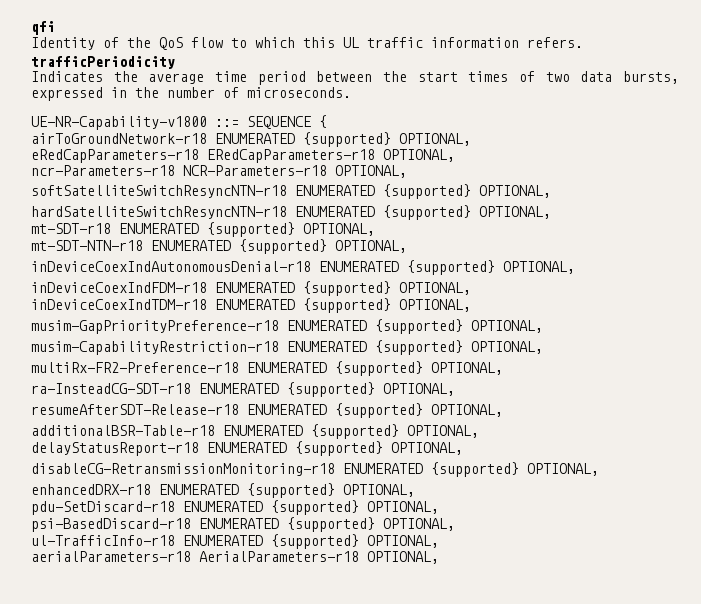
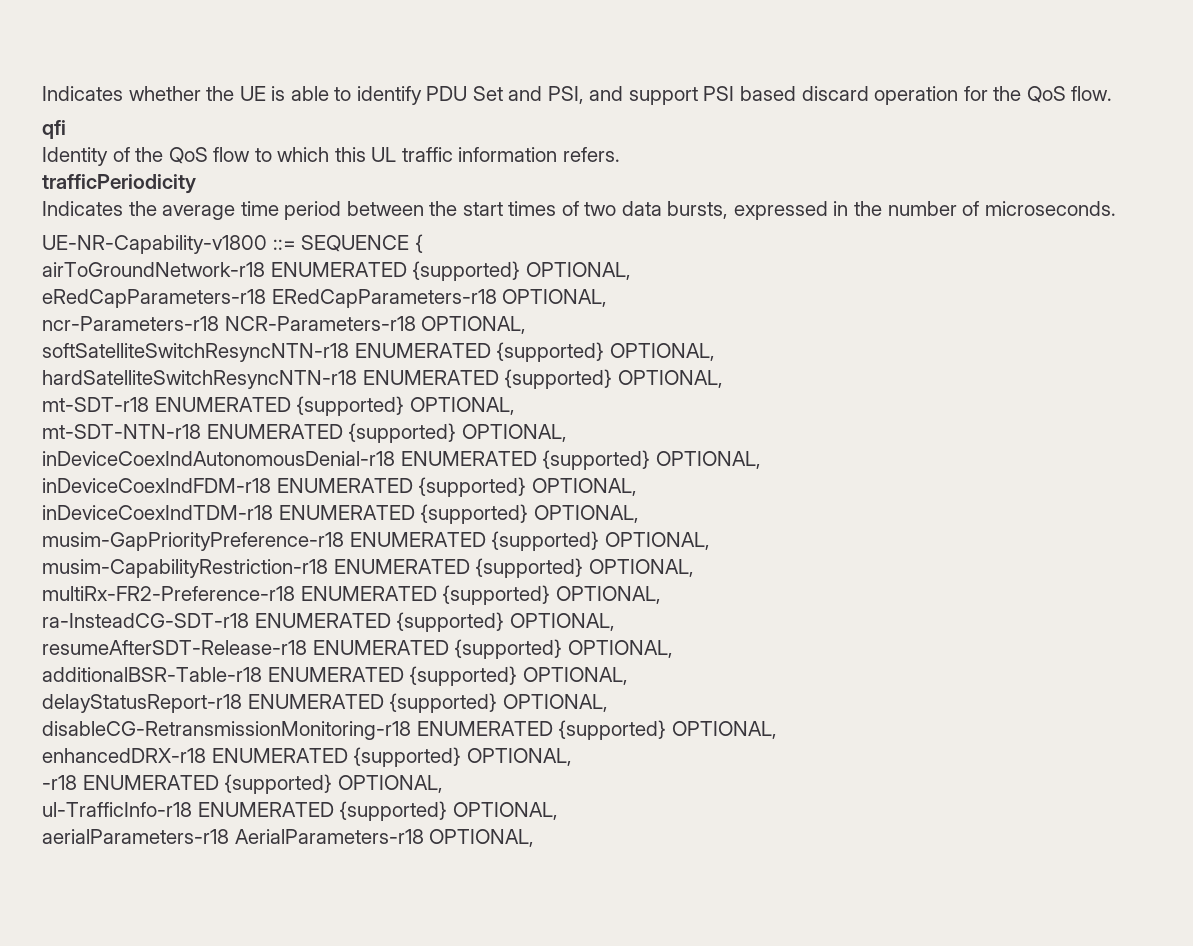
+ Indicates whether the UE is able to identify PDU Set and PSI, and support PSI based discard operation for the QoS flow.
- pdu-SetDiscard-r18 ENUMERATED {supported} OPTIONAL,
- psi-BasedDiscard-r18 ENUMERATED {supported} OPTIONAL,
+ -r18 ENUMERATED {supported} OPTIONAL,

